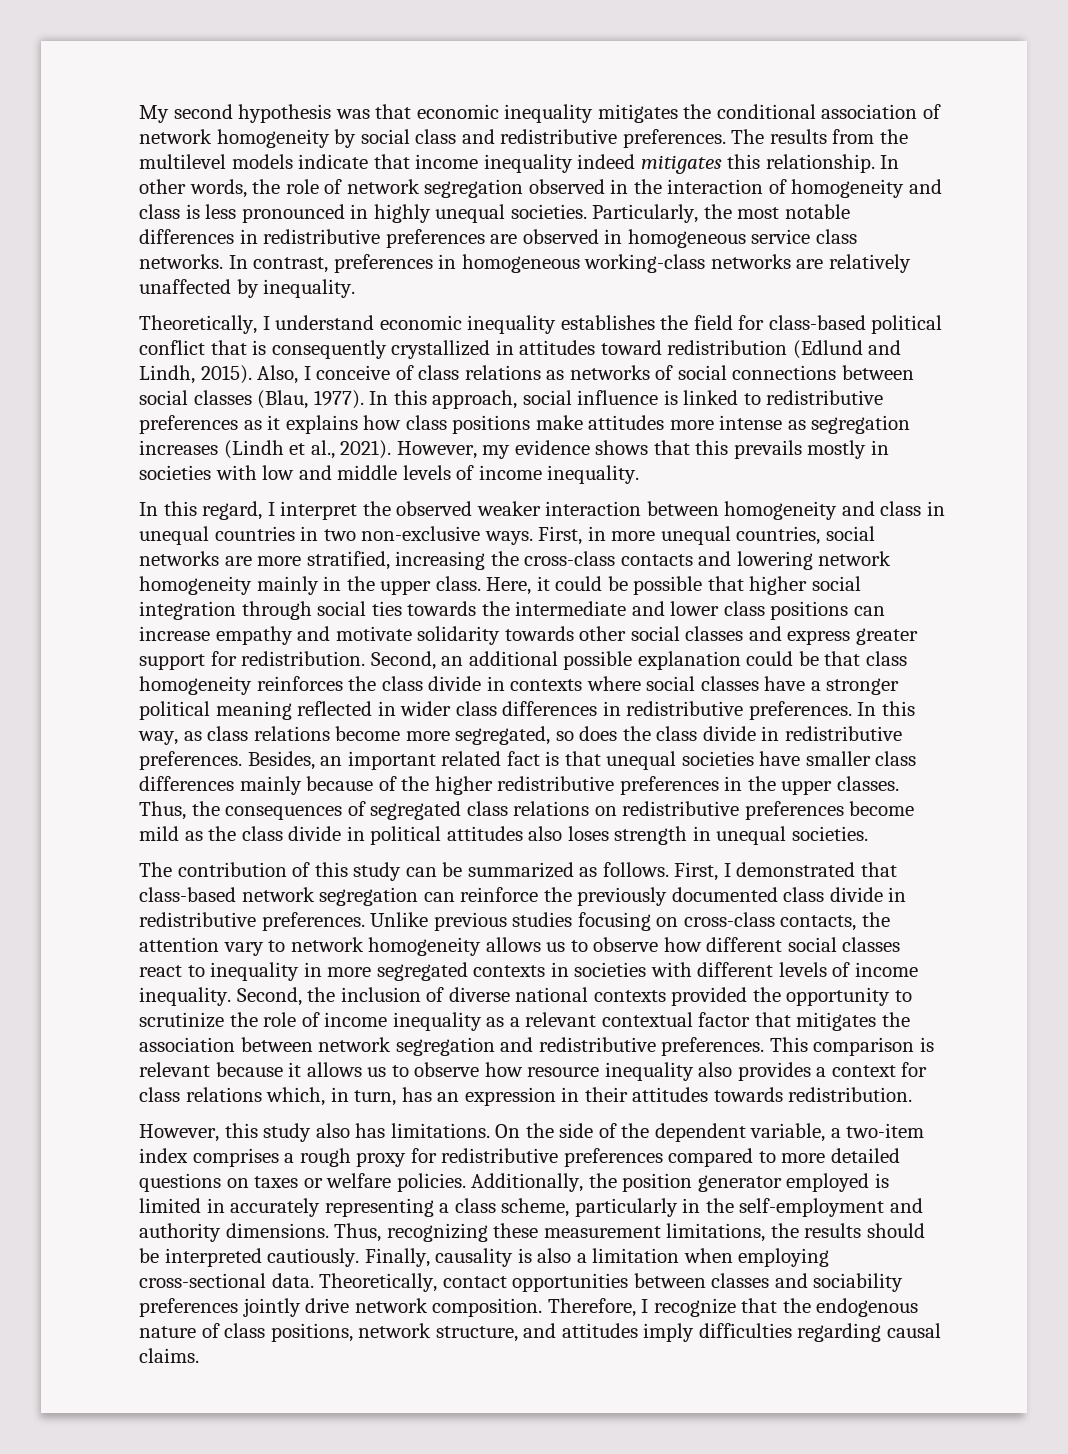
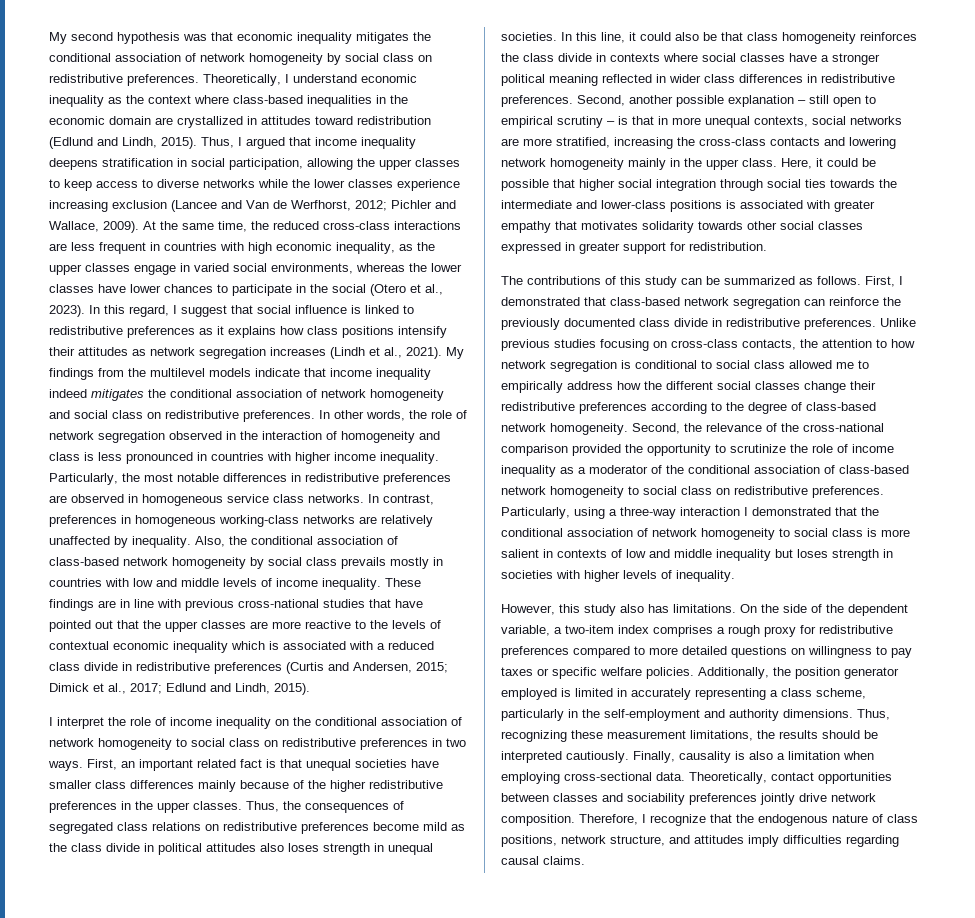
- My second hypothesis was that economic inequality mitigates the conditional association of network homogeneity by social class and redistributive preferences. The results from the multilevel models indicate that income inequality indeed mitigates this relationship.
+ My second hypothesis was that economic inequality mitigates the conditional association of network homogeneity by social class on redistributive preferences. Theoretically, I understand economic inequality as the context where class-based inequalities in the economic domain are crystallized in attitudes toward redistribution (Edlund and Lindh, 2015). Thus, I argued that income inequality deepens stratification in social participation, allowing the upper classes to keep access to diverse networks while the lower classes experience increasing exclusion (Lancee and Van de Werfhorst, 2012; Pichler and Wallace, 2009). At the same time, the reduced cross-class interactions are less frequent in countries with high economic inequality, as the upper classes engage in varied social environments, whereas the lower classes have lower chances to participate in the social (Otero et al., 2023). In this regard, I suggest that social influence is linked to redistributive preferences as it explains how class positions intensify their attitudes as network segregation increases (Lindh et al., 2021). My findings from the multilevel models indicate that income inequality indeed mitigates the conditional association of network homogeneity and social class on redistributive preferences.
- In other words, the role of network segregation observed in the interaction of homogeneity and class is less pronounced in highly unequal societies.
+ In other words, the role of network segregation observed in the interaction of homogeneity and class is less pronounced in countries with higher income inequality.
- In contrast, preferences in homogeneous working-class networks are relatively unaffected by inequality.
- Theoretically, I understand economic inequality establishes the field for class-based political conflict that is consequently crystallized in attitudes toward redistribution (Edlund and Lindh, 2015). Also, I conceive of class relations as networks of social connections between social classes (Blau, 1977). In this approach, social influence is linked to redistributive preferences as it explains how class positions make attitudes more intense as segregation increases (Lindh et al., 2021). However, my evidence shows that this prevails mostly in societies with low and middle levels of income inequality.
- In this regard, I interpret the observed weaker interaction between homogeneity and class in unequal countries in two non-exclusive ways. First, in more unequal countries, social networks are more stratified, increasing the cross-class contacts and lowering network homogeneity mainly in the upper class. Here, it could be possible that higher social integration through social ties towards the intermediate and lower class positions can increase empathy and motivate solidarity towards other social classes and express greater support for redistribution. Second, an additional possible explanation could be that class homogeneity reinforces the class divide in contexts where social classes have a stronger political meaning reflected in wider class differences in redistributive preferences. In this way, as class relations become more segregated, so does the class divide in redistributive preferences. Besides, an important related fact is that unequal societies have smaller class differences mainly because of the higher redistributive preferences in the upper classes.
+ In contrast, preferences in homogeneous working-class networks are relatively unaffected by inequality. Also, the conditional association of class-based network homogeneity by social class prevails mostly in countries with low and middle levels of income inequality. These findings are in line with previous cross-national studies that have pointed out that the upper classes are more reactive to the levels of contextual economic inequality which is associated with a reduced class divide in redistributive preferences (Curtis and Andersen, 2015; Dimick et al., 2017; Edlund and Lindh, 2015).
+ I interpret the role of income inequality on the conditional association of network homogeneity to social class on redistributive preferences in two ways. First, an important related fact is that unequal societies have smaller class differences mainly because of the higher redistributive preferences in the upper classes.
- Thus, the consequences of segregated class relations on redistributive preferences become mild as the class divide in political attitudes also loses strength in unequal societies.
- The contribution of this study can be summarized as follows.
+ Thus, the consequences of segregated class relations on redistributive preferences become mild as the class divide in political attitudes also loses strength in unequal societies. In this line, it could also be that class homogeneity reinforces the class divide in contexts where social classes have a stronger political meaning reflected in wider class differences in redistributive preferences. Second, another possible explanation – still open to empirical scrutiny – is that in more unequal contexts, social networks are more stratified, increasing the cross-class contacts and lowering network homogeneity mainly in the upper class. Here, it could be possible that higher social integration through social ties towards the intermediate and lower-class positions is associated with greater empathy that motivates solidarity towards other social classes expressed in greater support for redistribution.
+ The contributions of this study can be summarized as follows.
- Unlike previous studies focusing on cross-class contacts, the attention vary to network homogeneity allows us to observe how different social classes react to inequality in more segregated contexts in societies with different levels of income inequality. Second, the inclusion of diverse national contexts provided the opportunity to scrutinize the role of income inequality as a relevant contextual factor that mitigates the association between network segregation and redistributive preferences. This comparison is relevant because it allows us to observe how resource inequality also provides a context for class relations which, in turn, has an expression in their attitudes towards redistribution.
+ Unlike previous studies focusing on cross-class contacts, the attention to how network segregation is conditional to social class allowed me to empirically address how the different social classes change their redistributive preferences according to the degree of class-based network homogeneity. Second, the relevance of the cross-national comparison provided the opportunity to scrutinize the role of income inequality as a moderator of the conditional association of class-based network homogeneity to social class on redistributive preferences. Particularly, using a three-way interaction I demonstrated that the conditional association of network homogeneity to social class is more salient in contexts of low and middle inequality but loses strength in societies with higher levels of inequality.
- On the side of the dependent variable, a two-item index comprises a rough proxy for redistributive preferences compared to more detailed questions on taxes or welfare policies.
+ On the side of the dependent variable, a two-item index comprises a rough proxy for redistributive preferences compared to more detailed questions on willingness to pay taxes or specific welfare policies.

